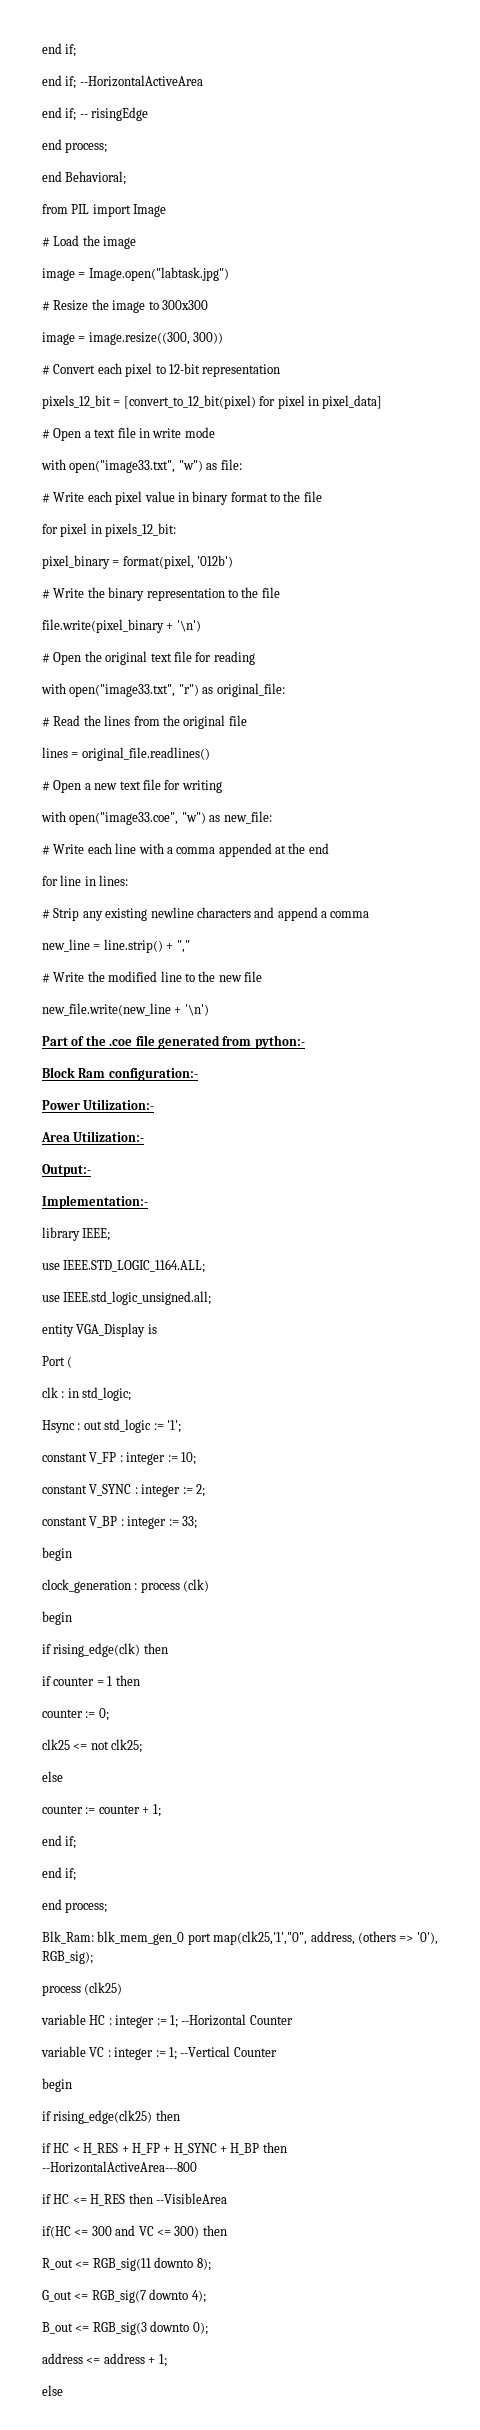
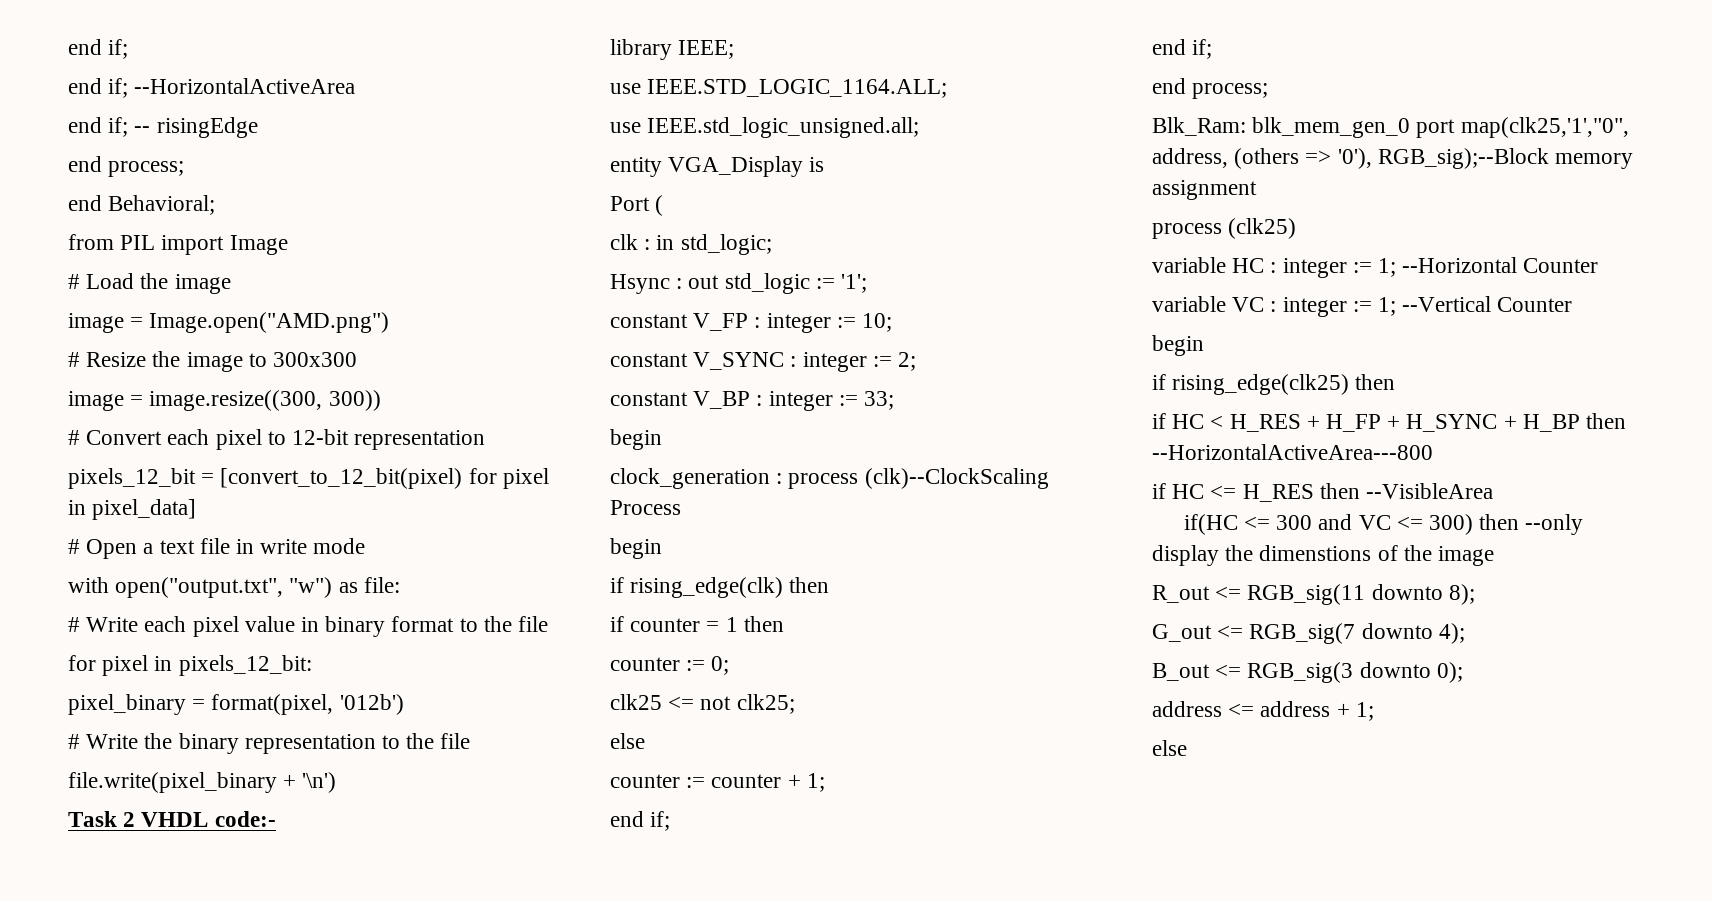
- image = Image.open("labtask.jpg")
+ image = Image.open("AMD.png")
- with open("image33.txt", "w") as file:
+ with open("output.txt", "w") as file:
- # Open the original text file for reading
- with open("image33.txt", "r") as original_file:
- # Read the lines from the original file
- lines = original_file.readlines()
- # Open a new text file for writing
- with open("image33.coe", "w") as new_file:
- # Write each line with a comma appended at the end
- for line in lines:
- # Strip any existing newline characters and append a comma
- new_line = line.strip() + ","
- # Write the modified line to the new file
- new_file.write(new_line + '\n')
- Part of the .coe file generated from python:-
- Block Ram configuration:-
- Power Utilization:-
- Area Utilization:-
- Output:-
- Implementation:-
+ Task 2 VHDL code:-
- clock_generation : process (clk)
+ clock_generation : process (clk)--ClockScaling Process
- Blk_Ram: blk_mem_gen_0 port map(clk25,'1',"0", address, (others => '0'), RGB_sig);
+ Blk_Ram: blk_mem_gen_0 port map(clk25,'1',"0", address, (others => '0'), RGB_sig);--Block memory assignment
- if(HC <= 300 and VC <= 300) then
+ if(HC <= 300 and VC <= 300) then --only display the dimenstions of the image

